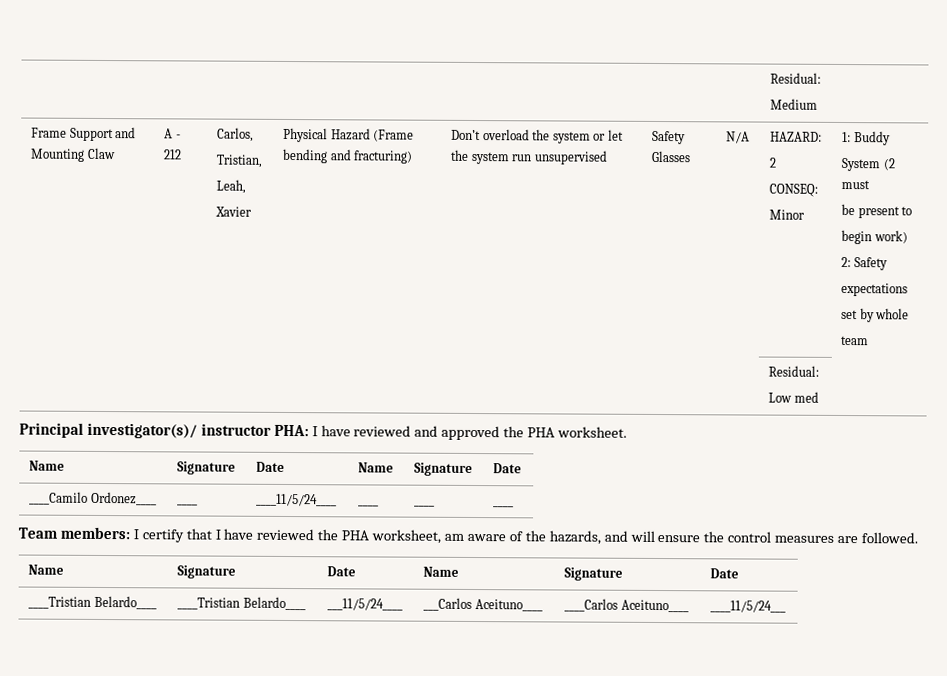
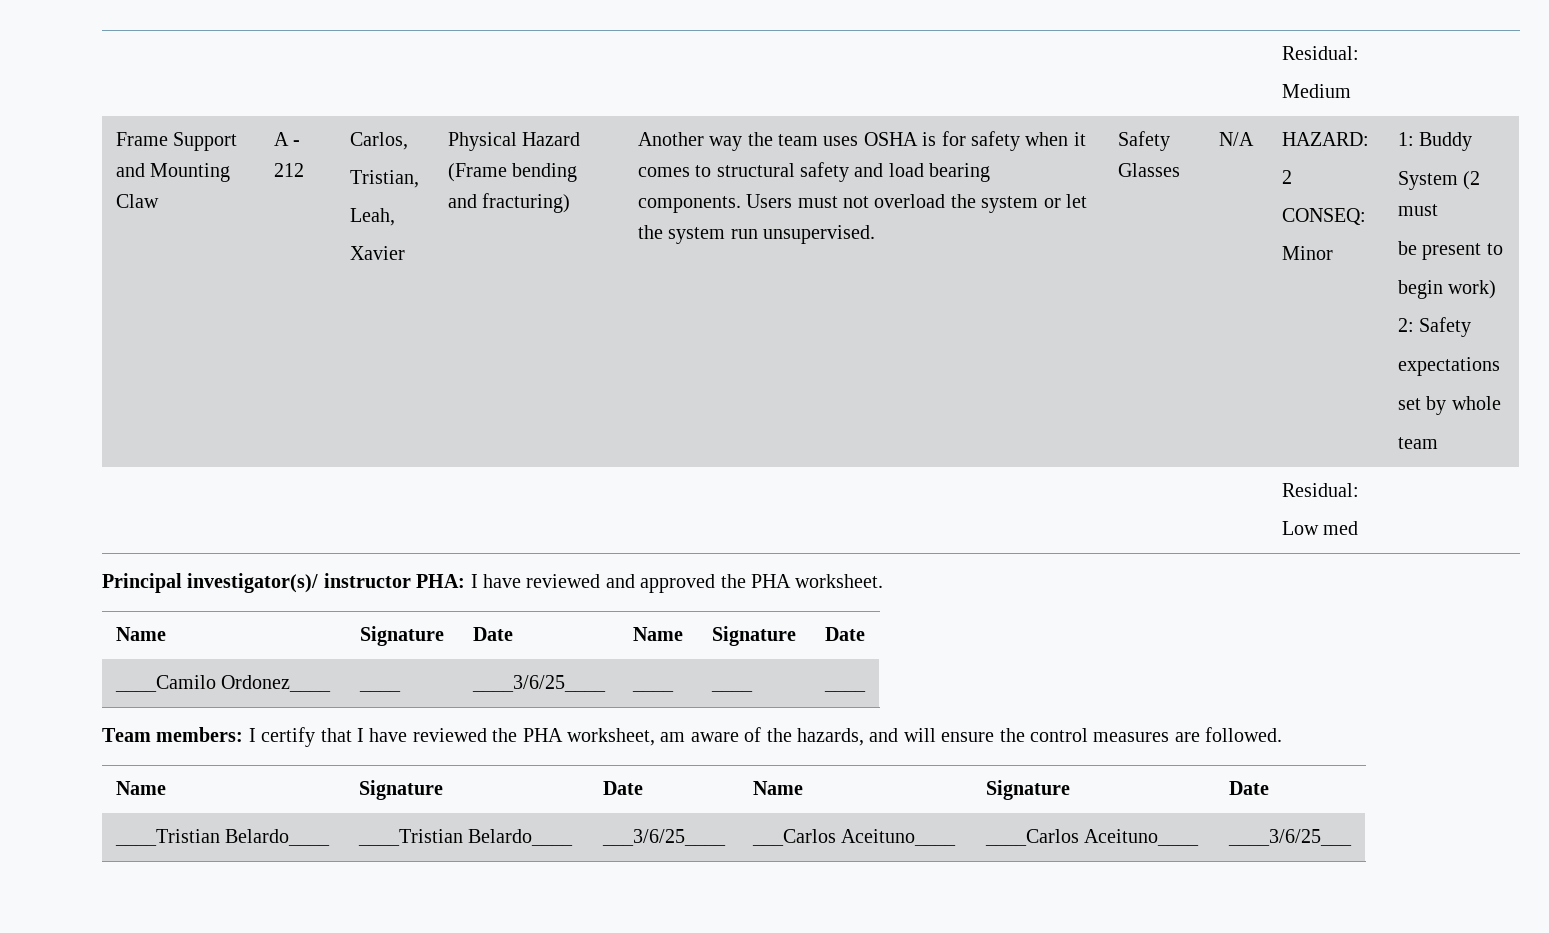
- Don’t overload the system or let the system run unsupervised
+ Another way the team uses OSHA is for safety when it comes to structural safety and load bearing components. Users must not overload the system or let the system run unsupervised.
- ____Camilo Ordonez____ | ____ | ____11/5/24____ | ____ | ____ | ____
+ ____Camilo Ordonez____ | ____ | ____3/6/25____ | ____ | ____ | ____
- ____Tristian Belardo____ | ____Tristian Belardo____ | ___11/5/24____ | ___Carlos Aceituno____ | ____Carlos Aceituno____ | ____11/5/24___
+ ____Tristian Belardo____ | ____Tristian Belardo____ | ___3/6/25____ | ___Carlos Aceituno____ | ____Carlos Aceituno____ | ____3/6/25___

